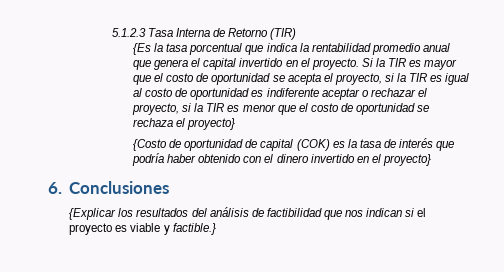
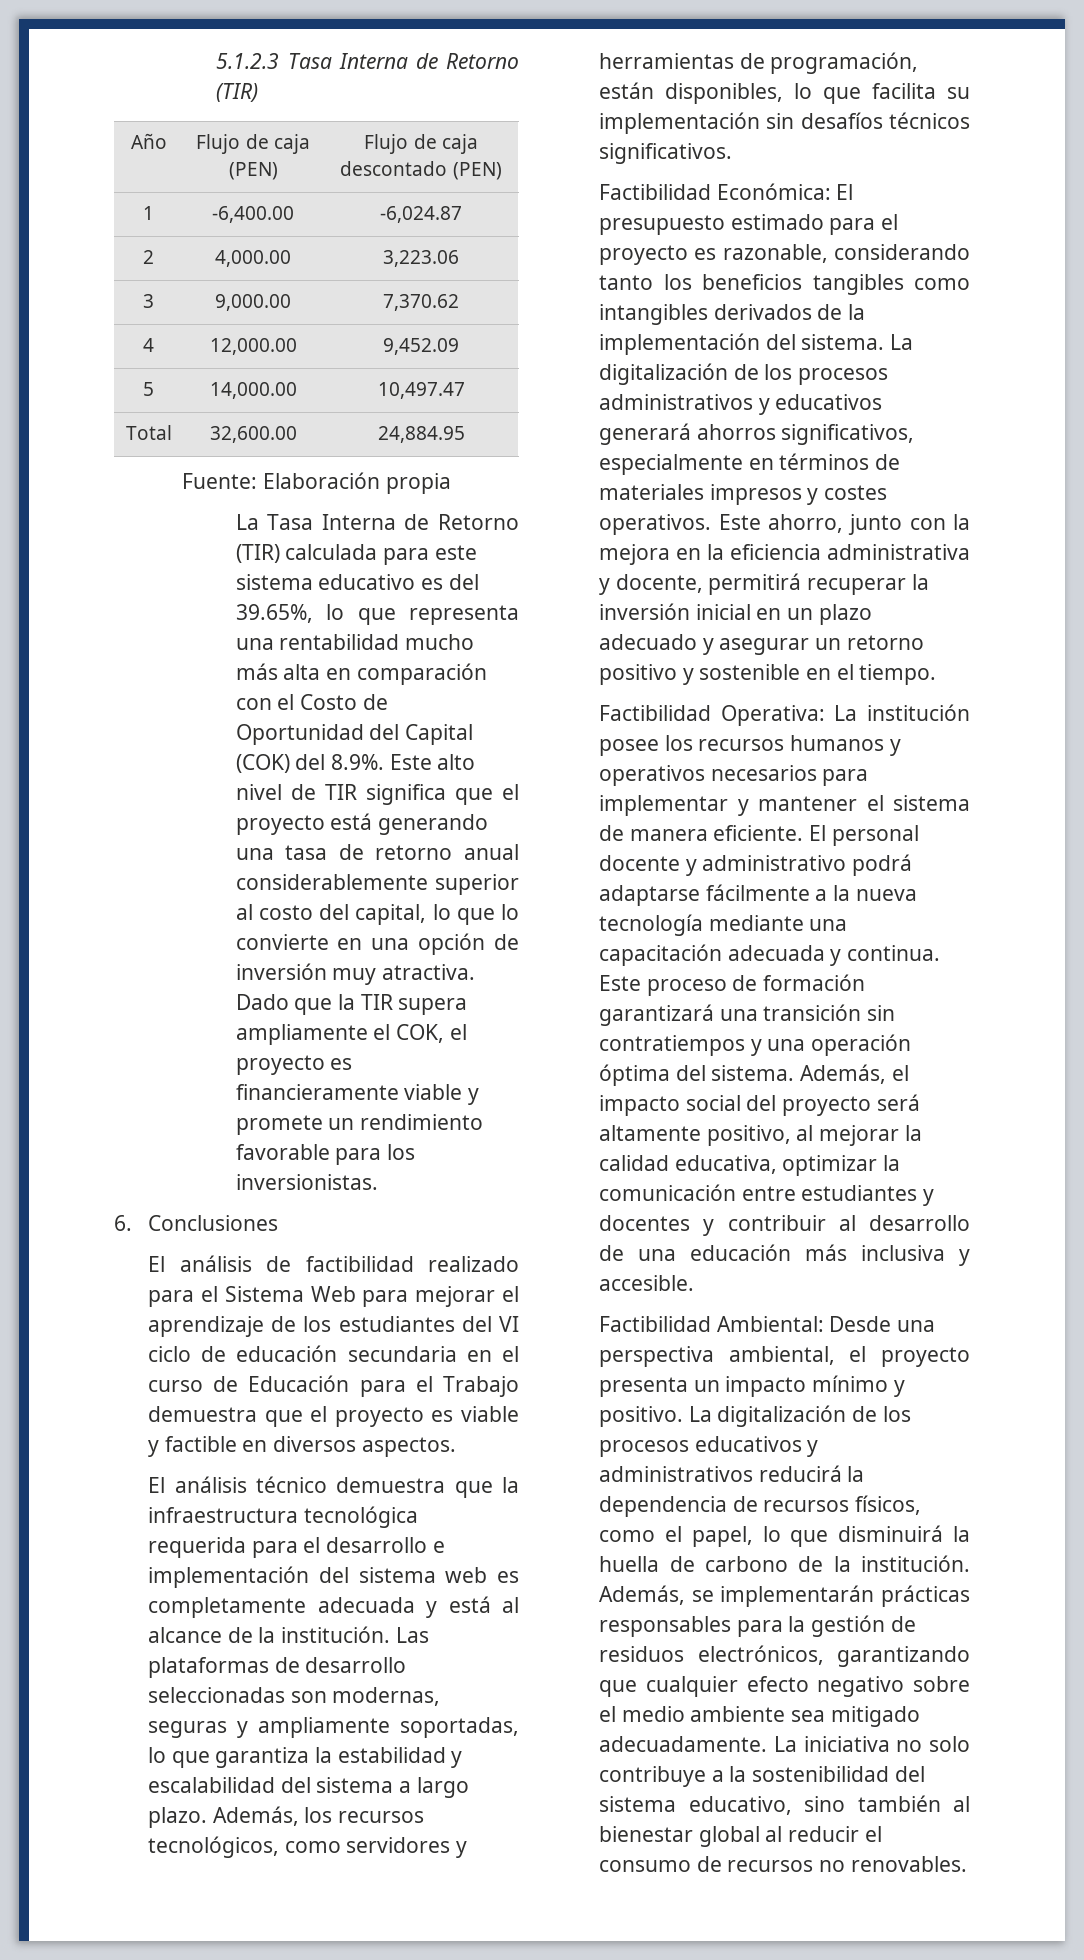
- {Es la tasa porcentual que indica la rentabilidad promedio anual que genera el capital invertido en el proyecto. Si la TIR es mayor que el costo de oportunidad se acepta el proyecto, si la TIR es igual al costo de oportunidad es indiferente aceptar o rechazar el proyecto, si la TIR es menor que el costo de oportunidad se rechaza el proyecto}
- {Costo de oportunidad de capital (COK) es la tasa de interés que podría haber obtenido con el dinero invertido en el proyecto}
+ Año | Flujo de caja (PEN) | Flujo de caja descontado (PEN)
+ 1 | -6,400.00 | -6,024.87
+ 2 | 4,000.00 | 3,223.06
+ 3 | 9,000.00 | 7,370.62
+ 4 | 12,000.00 | 9,452.09
+ 5 | 14,000.00 | 10,497.47
+ Total | 32,600.00 | 24,884.95
+ Fuente: Elaboración propia
+ La Tasa Interna de Retorno (TIR) calculada para este sistema educativo es del 39.65%, lo que representa una rentabilidad mucho más alta en comparación con el Costo de Oportunidad del Capital (COK) del 8.9%. Este alto nivel de TIR significa que el proyecto está generando una tasa de retorno anual considerablemente superior al costo del capital, lo que lo convierte en una opción de inversión muy atractiva. Dado que la TIR supera ampliamente el COK, el proyecto es financieramente viable y promete un rendimiento favorable para los inversionistas.
  6. Conclusiones
- {Explicar los resultados del análisis de factibilidad que nos indican si el proyecto es viable y factible.}
+ El análisis de factibilidad realizado para el Sistema Web para mejorar el aprendizaje de los estudiantes del VI ciclo de educación secundaria en el curso de Educación para el Trabajo demuestra que el proyecto es viable y factible en diversos aspectos.
+ El análisis técnico demuestra que la infraestructura tecnológica requerida para el desarrollo e implementación del sistema web es completamente adecuada y está al alcance de la institución. Las plataformas de desarrollo seleccionadas son modernas, seguras y ampliamente soportadas, lo que garantiza la estabilidad y escalabilidad del sistema a largo plazo. Además, los recursos tecnológicos, como servidores y herramientas de programación, están disponibles, lo que facilita su implementación sin desafíos técnicos significativos.
+ Factibilidad Económica: El presupuesto estimado para el proyecto es razonable, considerando tanto los beneficios tangibles como intangibles derivados de la implementación del sistema. La digitalización de los procesos administrativos y educativos generará ahorros significativos, especialmente en términos de materiales impresos y costes operativos. Este ahorro, junto con la mejora en la eficiencia administrativa y docente, permitirá recuperar la inversión inicial en un plazo adecuado y asegurar un retorno positivo y sostenible en el tiempo.
+ Factibilidad Operativa: La institución posee los recursos humanos y operativos necesarios para implementar y mantener el sistema de manera eficiente. El personal docente y administrativo podrá adaptarse fácilmente a la nueva tecnología mediante una capacitación adecuada y continua. Este proceso de formación garantizará una transición sin contratiempos y una operación óptima del sistema. Además, el impacto social del proyecto será altamente positivo, al mejorar la calidad educativa, optimizar la comunicación entre estudiantes y docentes y contribuir al desarrollo de una educación más inclusiva y accesible.
+ Factibilidad Ambiental: Desde una perspectiva ambiental, el proyecto presenta un impacto mínimo y positivo. La digitalización de los procesos educativos y administrativos reducirá la dependencia de recursos físicos, como el papel, lo que disminuirá la huella de carbono de la institución. Además, se implementarán prácticas responsables para la gestión de residuos electrónicos, garantizando que cualquier efecto negativo sobre el medio ambiente sea mitigado adecuadamente. La iniciativa no solo contribuye a la sostenibilidad del sistema educativo, sino también al bienestar global al reducir el consumo de recursos no renovables.

